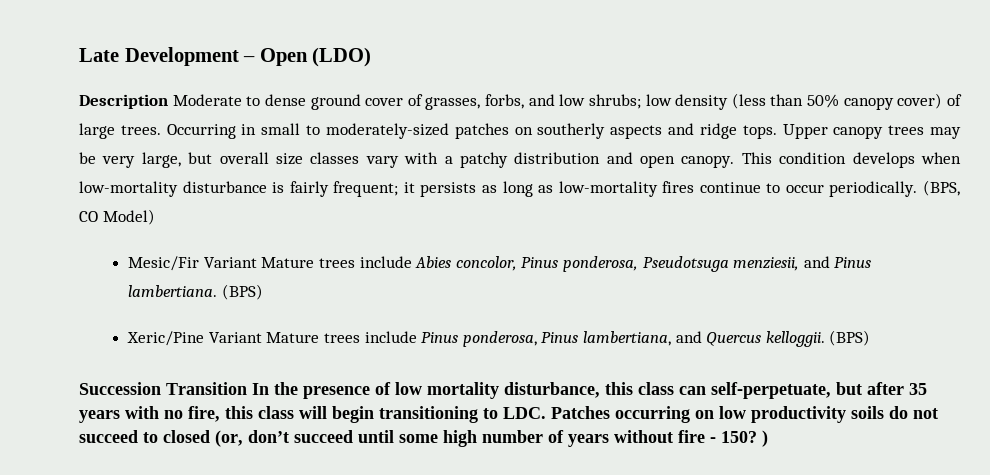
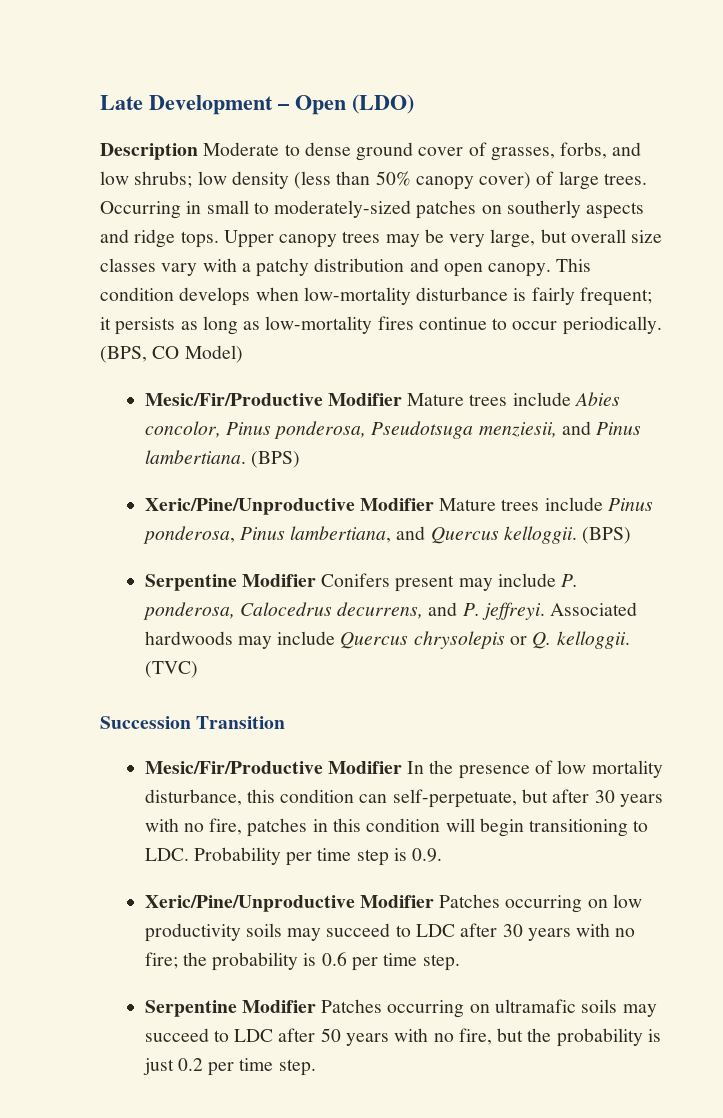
- Mesic/Fir Variant Mature trees include Abies concolor, Pinus ponderosa, Pseudotsuga menziesii, and Pinus lambertiana.
+ Mesic/Fir/Productive Modifier Mature trees include Abies concolor, Pinus ponderosa, Pseudotsuga menziesii, and Pinus lambertiana.
- Xeric/Pine Variant Mature trees include Pinus ponderosa, Pinus lambertiana, and Quercus kelloggii.
+ Xeric/Pine/Unproductive Modifier Mature trees include Pinus ponderosa, Pinus lambertiana, and Quercus kelloggii.
+ Serpentine Modifier Conifers present may include P. ponderosa, Calocedrus decurrens, and P. jeffreyi. Associated hardwoods may include Quercus chrysolepis or Q. kelloggii. (TVC)
- Succession Transition In the presence of low mortality disturbance, this class can self-perpetuate, but after 35 years with no fire, this class will begin transitioning to LDC. Patches occurring on low productivity soils do not succeed to closed (or, don’t succeed until some high number of years without fire - 150? )
+ Succession Transition
+ Mesic/Fir/Productive Modifier In the presence of low mortality disturbance, this condition can self-perpetuate, but after 30 years with no fire, patches in this condition will begin transitioning to LDC. Probability per time step is 0.9.
+ Xeric/Pine/Unproductive Modifier Patches occurring on low productivity soils may succeed to LDC after 30 years with no fire; the probability is 0.6 per time step.
+ Serpentine Modifier Patches occurring on ultramafic soils may succeed to LDC after 50 years with no fire, but the probability is just 0.2 per time step.

